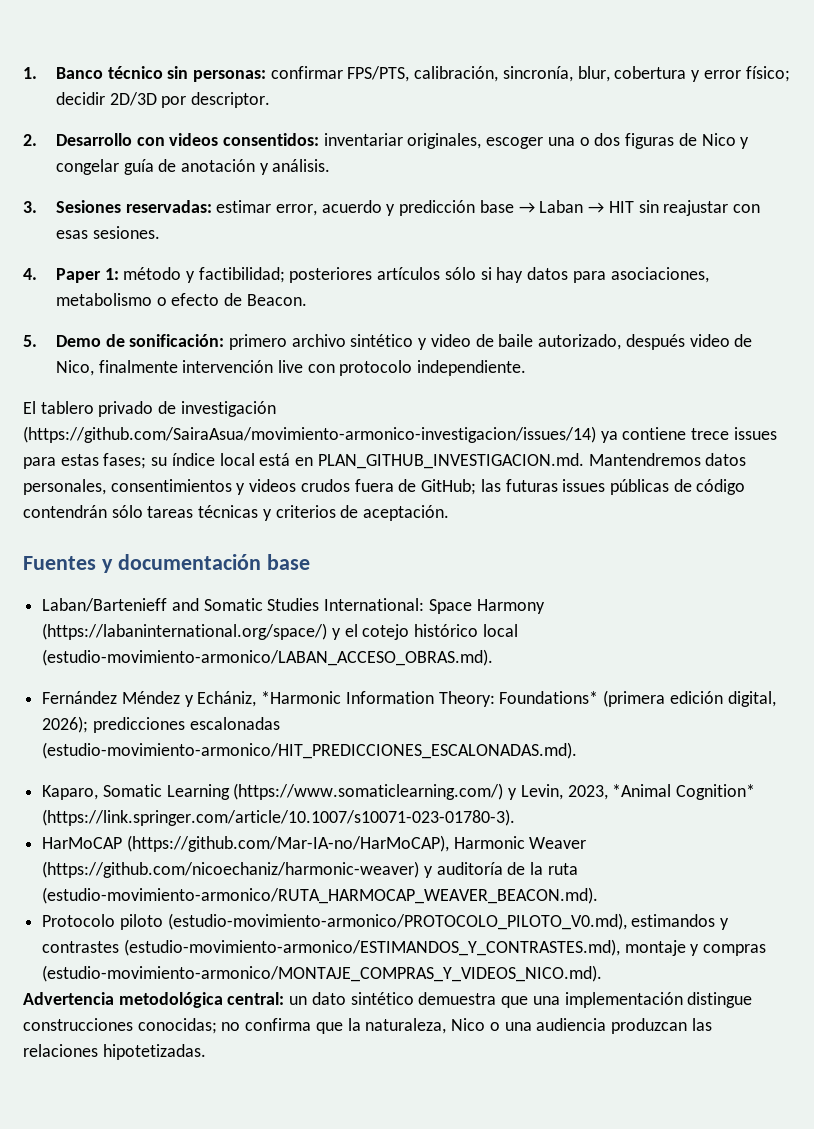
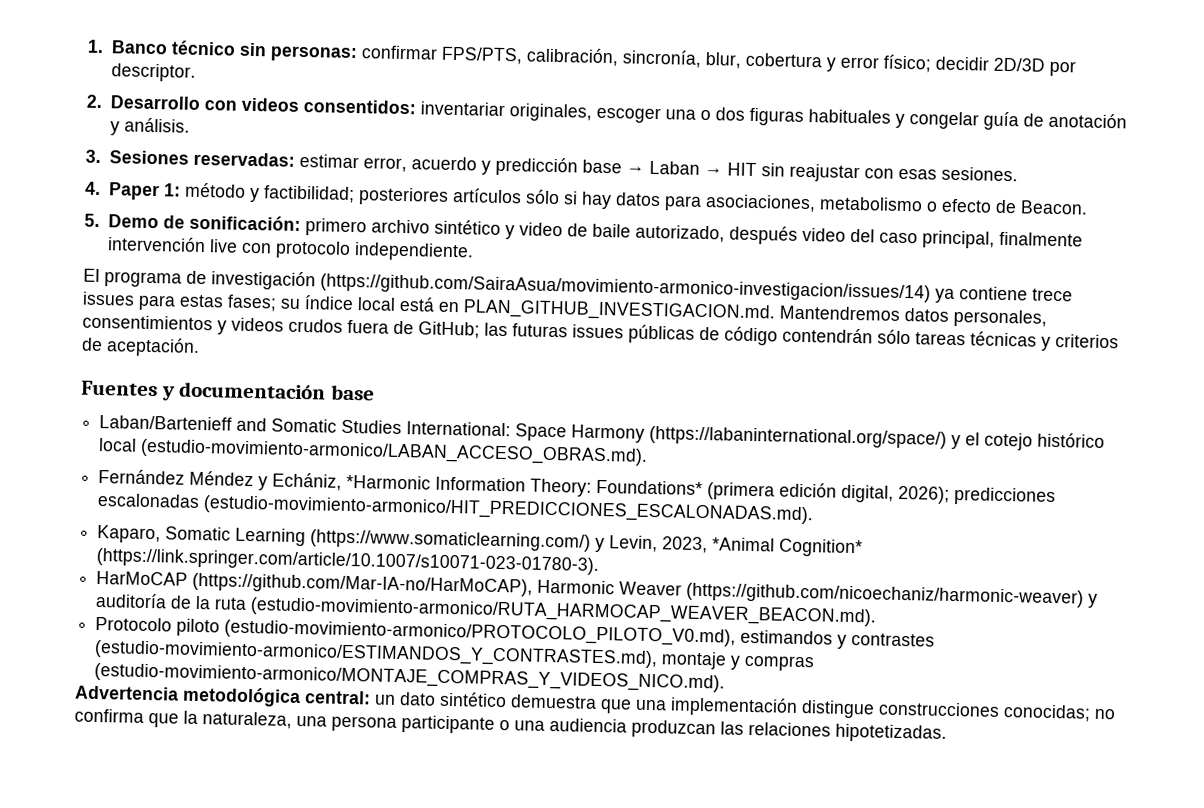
- 2. Desarrollo con videos consentidos: inventariar originales, escoger una o dos figuras de Nico y congelar guía de anotación y análisis.
+ 2. Desarrollo con videos consentidos: inventariar originales, escoger una o dos figuras habituales y congelar guía de anotación y análisis.
- 5. Demo de sonificación: primero archivo sintético y video de baile autorizado, después video de Nico, finalmente intervención live con protocolo independiente.
+ 5. Demo de sonificación: primero archivo sintético y video de baile autorizado, después video del caso principal, finalmente intervención live con protocolo independiente.
- El tablero privado de investigación (https://github.com/SairaAsua/movimiento-armonico-investigacion/issues/14) ya contiene trece issues para estas fases; su índice local está en PLAN_GITHUB_INVESTIGACION.md. Mantendremos datos personales, consentimientos y videos crudos fuera de GitHub; las futuras issues públicas de código contendrán sólo tareas técnicas y criterios de aceptación.
+ El programa de investigación (https://github.com/SairaAsua/movimiento-armonico-investigacion/issues/14) ya contiene trece issues para estas fases; su índice local está en PLAN_GITHUB_INVESTIGACION.md. Mantendremos datos personales, consentimientos y videos crudos fuera de GitHub; las futuras issues públicas de código contendrán sólo tareas técnicas y criterios de aceptación.
- Advertencia metodológica central: un dato sintético demuestra que una implementación distingue construcciones conocidas; no confirma que la naturaleza, Nico o una audiencia produzcan las relaciones hipotetizadas.
+ Advertencia metodológica central: un dato sintético demuestra que una implementación distingue construcciones conocidas; no confirma que la naturaleza, una persona participante o una audiencia produzcan las relaciones hipotetizadas.

